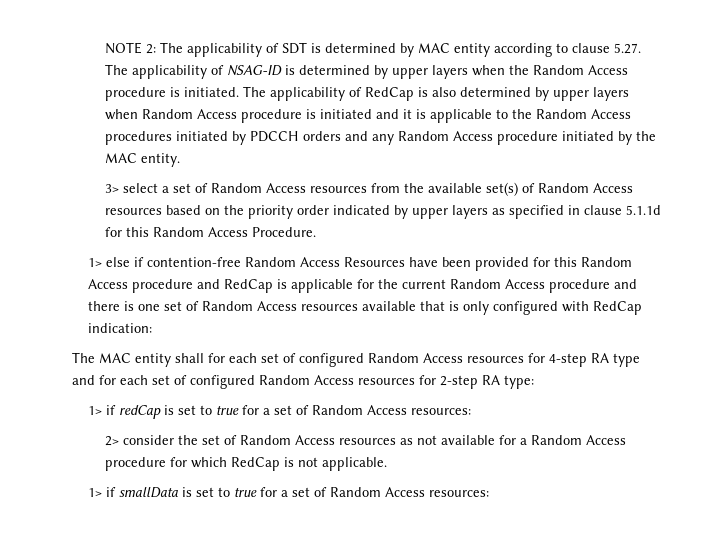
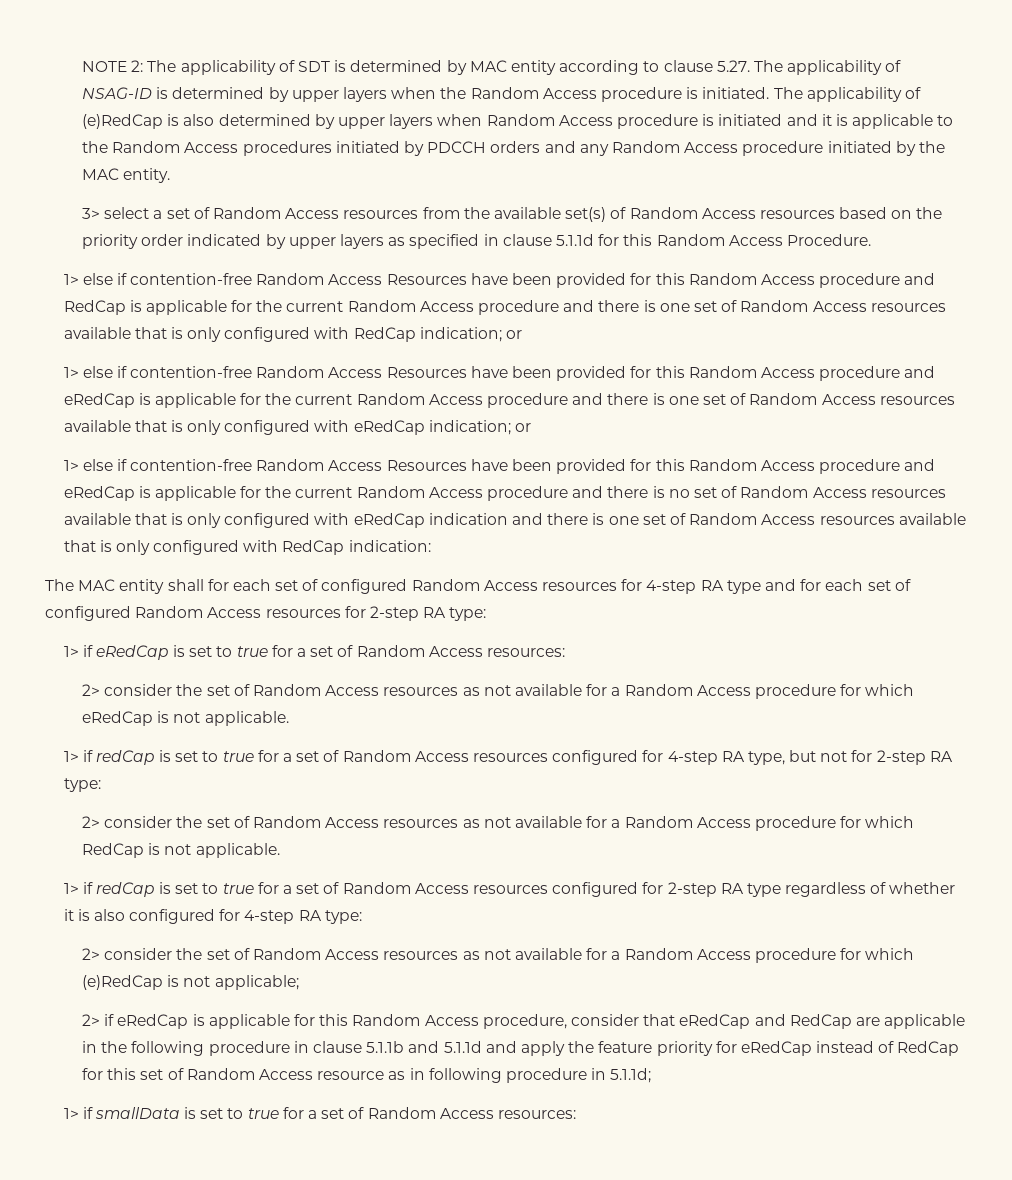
- The applicability of RedCap is also determined by upper layers when Random Access procedure is initiated and it is applicable to the Random Access procedures initiated by PDCCH orders and any Random Access procedure initiated by the MAC entity.
+ The applicability of (e)RedCap is also determined by upper layers when Random Access procedure is initiated and it is applicable to the Random Access procedures initiated by PDCCH orders and any Random Access procedure initiated by the MAC entity.
- 1> else if contention-free Random Access Resources have been provided for this Random Access procedure and RedCap is applicable for the current Random Access procedure and there is one set of Random Access resources available that is only configured with RedCap indication:
+ 1> else if contention-free Random Access Resources have been provided for this Random Access procedure and RedCap is applicable for the current Random Access procedure and there is one set of Random Access resources available that is only configured with RedCap indication; or
+ 1> else if contention-free Random Access Resources have been provided for this Random Access procedure and eRedCap is applicable for the current Random Access procedure and there is one set of Random Access resources available that is only configured with eRedCap indication; or
+ 1> else if contention-free Random Access Resources have been provided for this Random Access procedure and eRedCap is applicable for the current Random Access procedure and there is no set of Random Access resources available that is only configured with eRedCap indication and there is one set of Random Access resources available that is only configured with RedCap indication:
- 1> if redCap is set to true for a set of Random Access resources:
+ 1> if eRedCap is set to true for a set of Random Access resources:
+ 2> consider the set of Random Access resources as not available for a Random Access procedure for which eRedCap is not applicable.
+ 1> if redCap is set to true for a set of Random Access resources configured for 4-step RA type, but not for 2-step RA type:
+ 1> if redCap is set to true for a set of Random Access resources configured for 2-step RA type regardless of whether it is also configured for 4-step RA type:
+ 2> consider the set of Random Access resources as not available for a Random Access procedure for which (e)RedCap is not applicable;
+ 2> if eRedCap is applicable for this Random Access procedure, consider that eRedCap and RedCap are applicable in the following procedure in clause 5.1.1b and 5.1.1d and apply the feature priority for eRedCap instead of RedCap for this set of Random Access resource as in following procedure in 5.1.1d;

